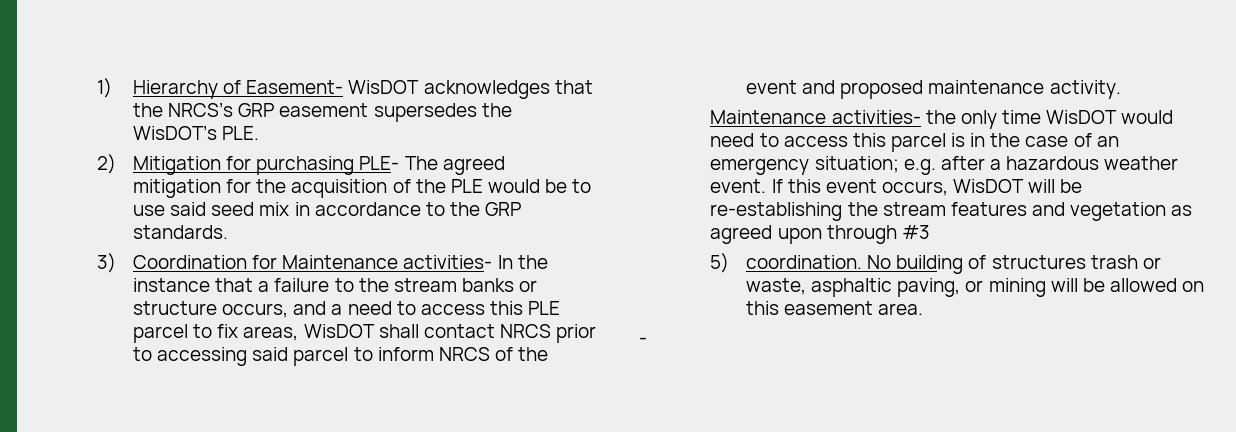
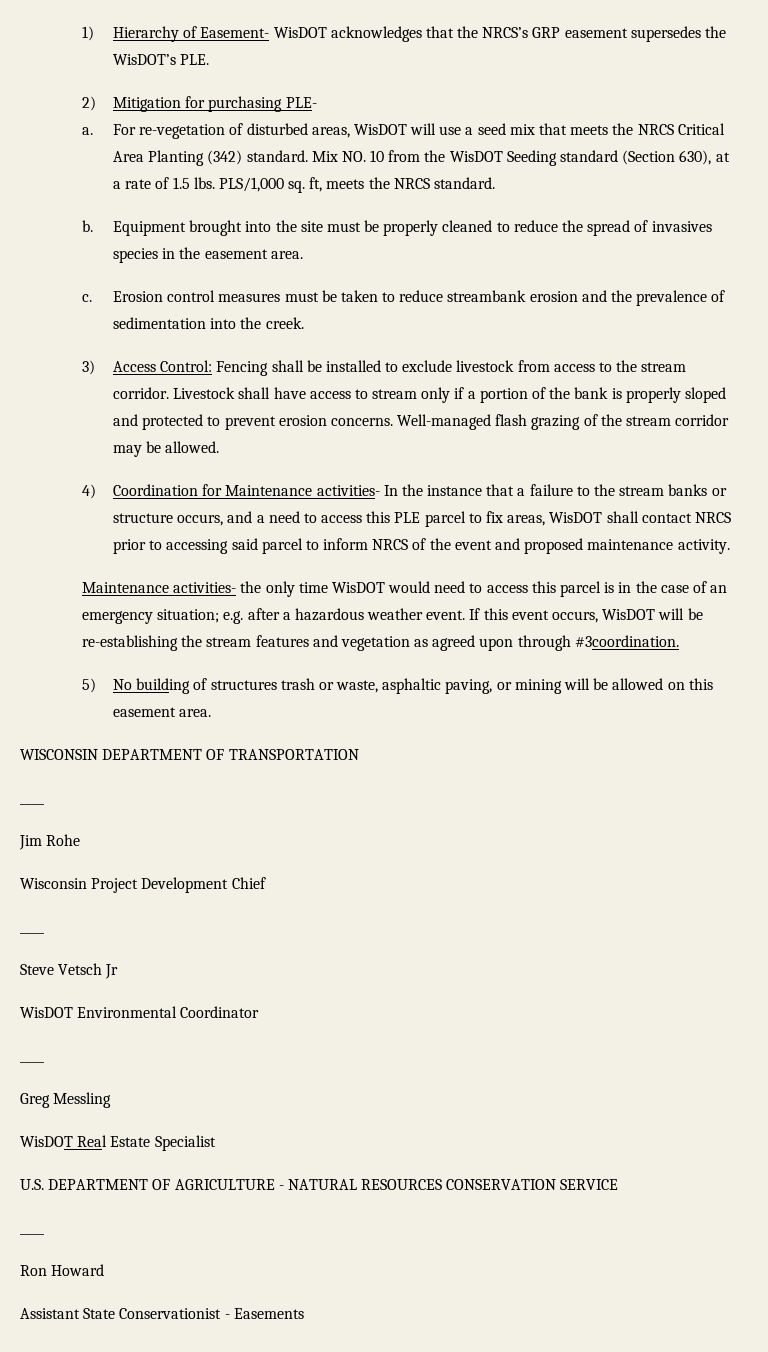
- 2) Mitigation for purchasing PLE- The agreed mitigation for the acquisition of the PLE would be to use said seed mix in accordance to the GRP standards.
- 3) Coordination for Maintenance activities- In the instance that a failure to the stream banks or structure occurs, and a need to access this PLE parcel to fix areas, WisDOT shall contact NRCS prior to accessing said parcel to inform NRCS of the event and proposed maintenance activity.
+ 2) Mitigation for purchasing PLE-
+ a. For re-vegetation of disturbed areas, WisDOT will use a seed mix that meets the NRCS Critical Area Planting (342) standard. Mix NO. 10 from the WisDOT Seeding standard (Section 630), at a rate of 1.5 lbs. PLS/1,000 sq. ft, meets the NRCS standard.
+ b. Equipment brought into the site must be properly cleaned to reduce the spread of invasives species in the easement area.
+ c. Erosion control measures must be taken to reduce streambank erosion and the prevalence of sedimentation into the creek.
+ 3) Access Control: Fencing shall be installed to exclude livestock from access to the stream corridor. Livestock shall have access to stream only if a portion of the bank is properly sloped and protected to prevent erosion concerns. Well-managed flash grazing of the stream corridor may be allowed.
+ 4) Coordination for Maintenance activities- In the instance that a failure to the stream banks or structure occurs, and a need to access this PLE parcel to fix areas, WisDOT shall contact NRCS prior to accessing said parcel to inform NRCS of the event and proposed maintenance activity.
- If this event occurs, WisDOT will be re-establishing the stream features and vegetation as agreed upon through #3
+ If this event occurs, WisDOT will be re-establishing the stream features and vegetation as agreed upon through #3coordination.
- 5) coordination. No building of structures trash or waste, asphaltic paving, or mining will be allowed on this easement area.
+ 5) No building of structures trash or waste, asphaltic paving, or mining will be allowed on this easement area.
- -
+ WISCONSIN DEPARTMENT OF TRANSPORTATION
+ ____
+ Jim Rohe
+ Wisconsin Project Development Chief
+ ____
+ Steve Vetsch Jr
+ WisDOT Environmental Coordinator
+ ____
+ Greg Messling
+ WisDOT Real Estate Specialist
+ U.S. DEPARTMENT OF AGRICULTURE - NATURAL RESOURCES CONSERVATION SERVICE
+ ____
+ Ron Howard
+ Assistant State Conservationist - Easements

